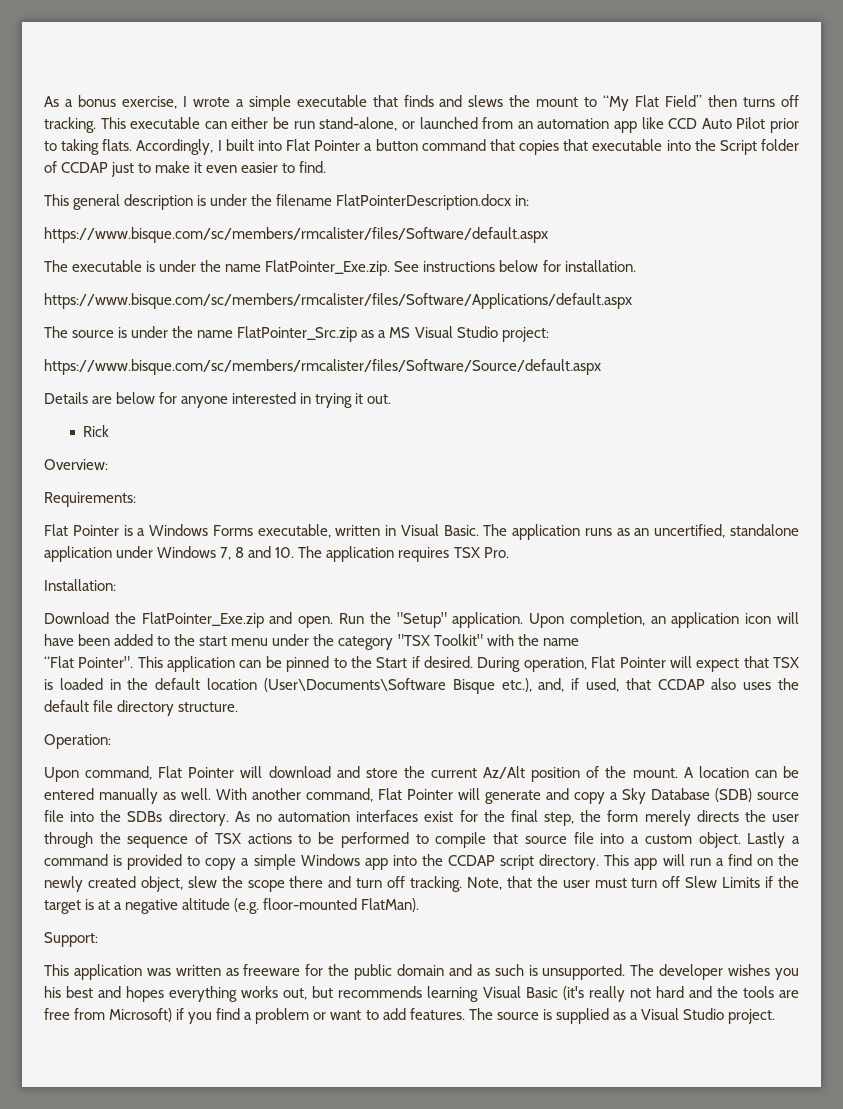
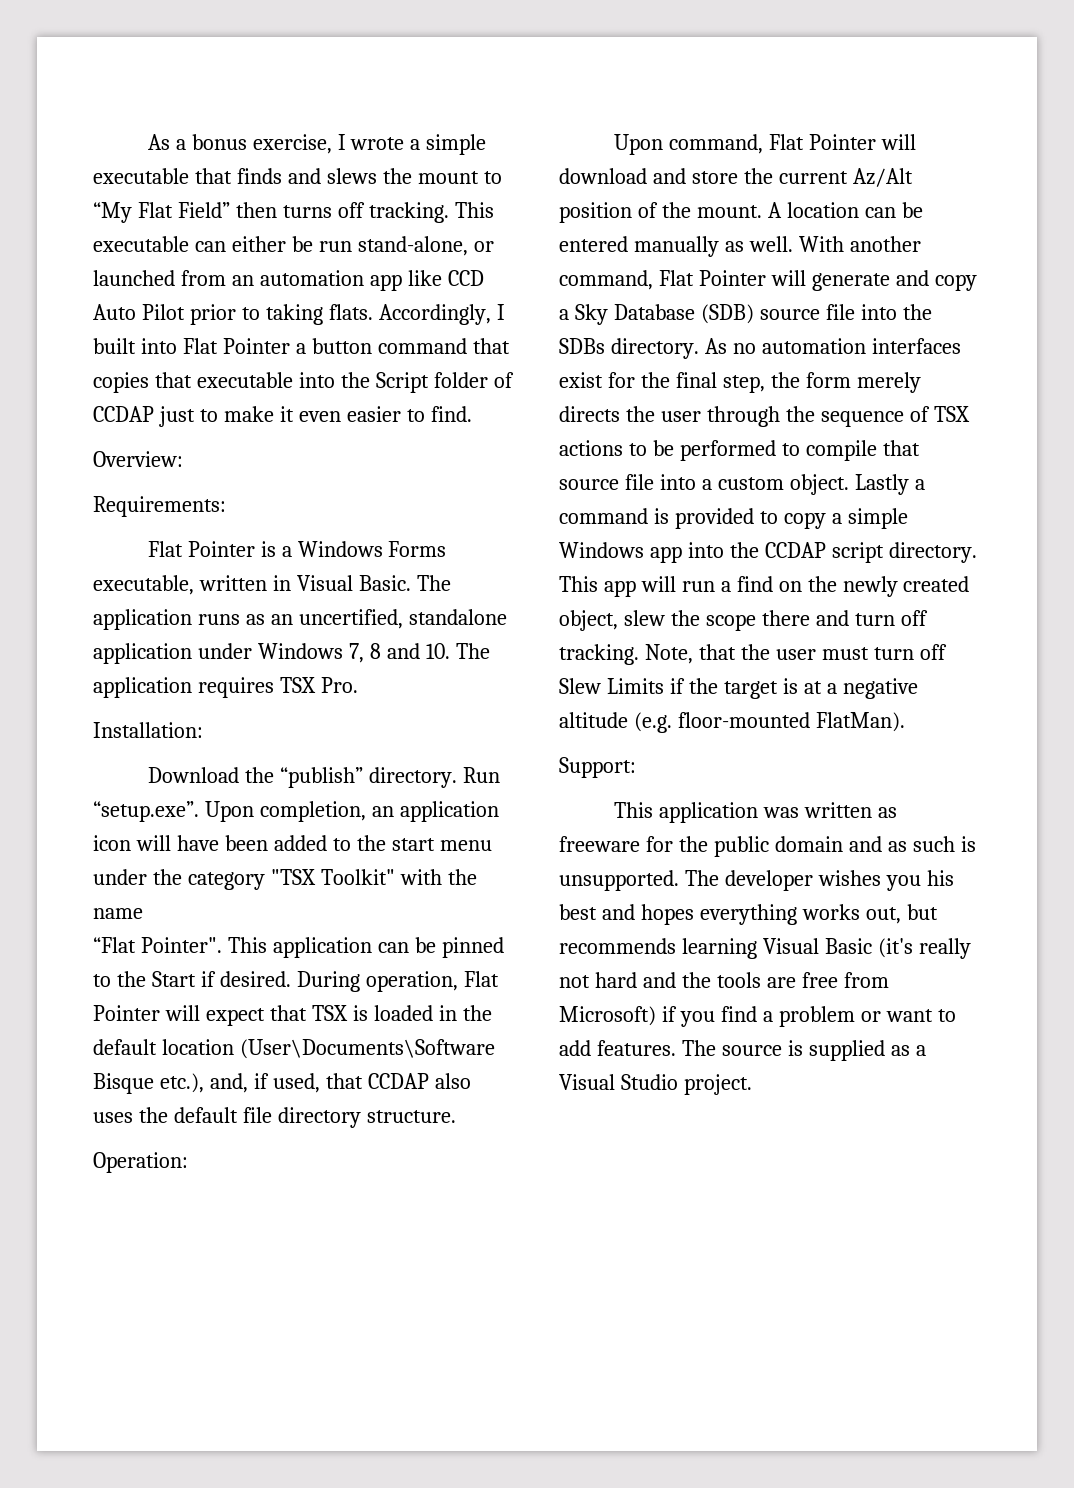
- This general description is under the filename FlatPointerDescription.docx in:
- https://www.bisque.com/sc/members/rmcalister/files/Software/default.aspx
- The executable is under the name FlatPointer_Exe.zip. See instructions below for installation.
- https://www.bisque.com/sc/members/rmcalister/files/Software/Applications/default.aspx
- The source is under the name FlatPointer_Src.zip as a MS Visual Studio project:
- https://www.bisque.com/sc/members/rmcalister/files/Software/Source/default.aspx
- Details are below for anyone interested in trying it out.
- Rick
- Download the FlatPointer_Exe.zip and open. Run the "Setup" application. Upon completion, an application icon will have been added to the start menu under the category "TSX Toolkit" with the name
+ Download the “publish” directory. Run “setup.exe”. Upon completion, an application icon will have been added to the start menu under the category "TSX Toolkit" with the name

